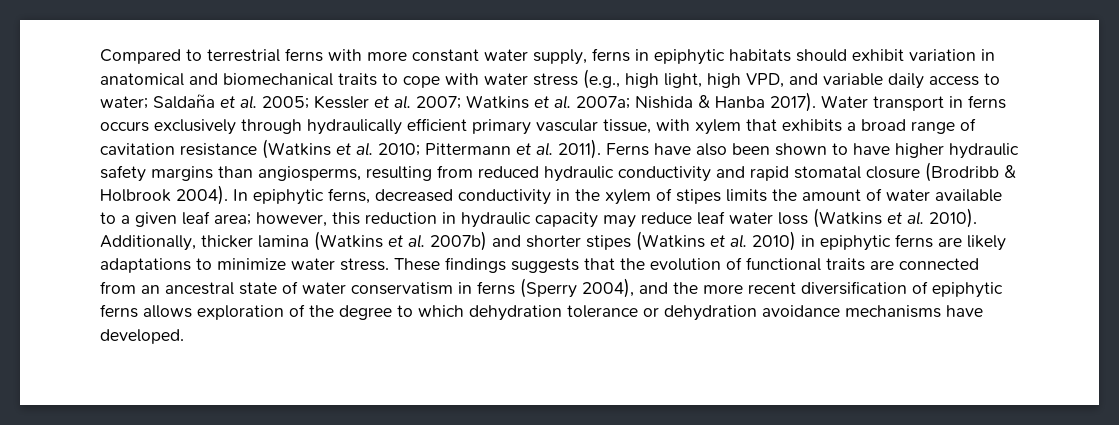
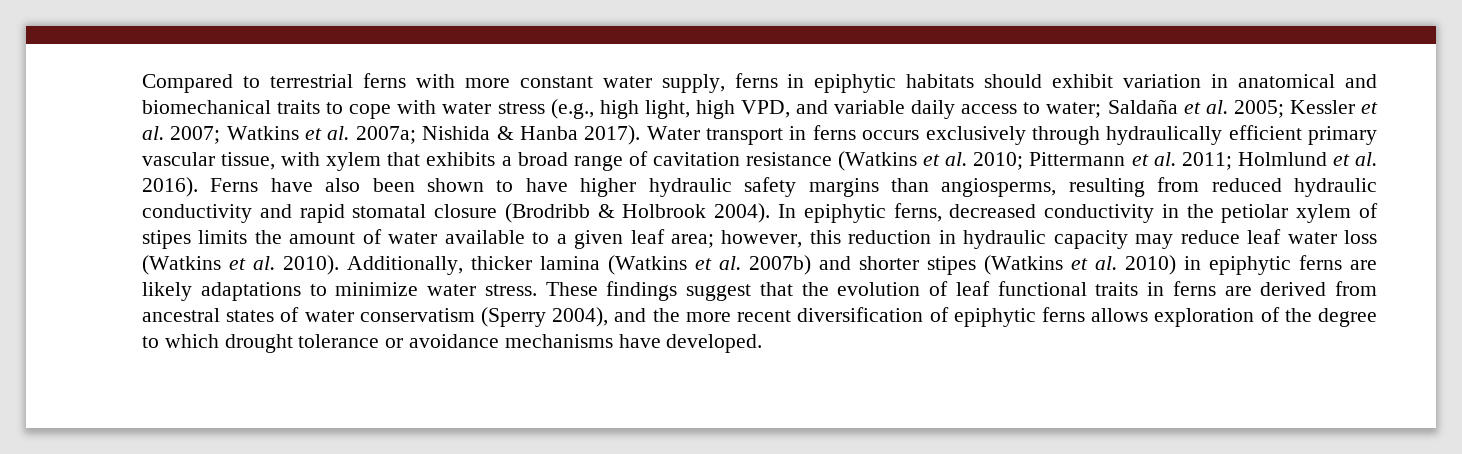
- Water transport in ferns occurs exclusively through hydraulically efficient primary vascular tissue, with xylem that exhibits a broad range of cavitation resistance (Watkins et al. 2010; Pittermann et al. 2011).
+ Water transport in ferns occurs exclusively through hydraulically efficient primary vascular tissue, with xylem that exhibits a broad range of cavitation resistance (Watkins et al. 2010; Pittermann et al. 2011; Holmlund et al. 2016).
- In epiphytic ferns, decreased conductivity in the xylem of stipes limits the amount of water available to a given leaf area; however, this reduction in hydraulic capacity may reduce leaf water loss (Watkins et al. 2010).
+ In epiphytic ferns, decreased conductivity in the petiolar xylem of stipes limits the amount of water available to a given leaf area; however, this reduction in hydraulic capacity may reduce leaf water loss (Watkins et al. 2010).
- These findings suggests that the evolution of functional traits are connected from an ancestral state of water conservatism in ferns (Sperry 2004), and the more recent diversification of epiphytic ferns allows exploration of the degree to which dehydration tolerance or dehydration avoidance mechanisms have developed.
+ These findings suggest that the evolution of leaf functional traits in ferns are derived from ancestral states of water conservatism (Sperry 2004), and the more recent diversification of epiphytic ferns allows exploration of the degree to which drought tolerance or avoidance mechanisms have developed.

